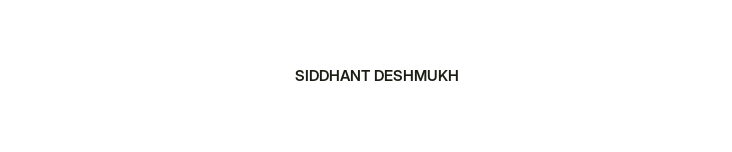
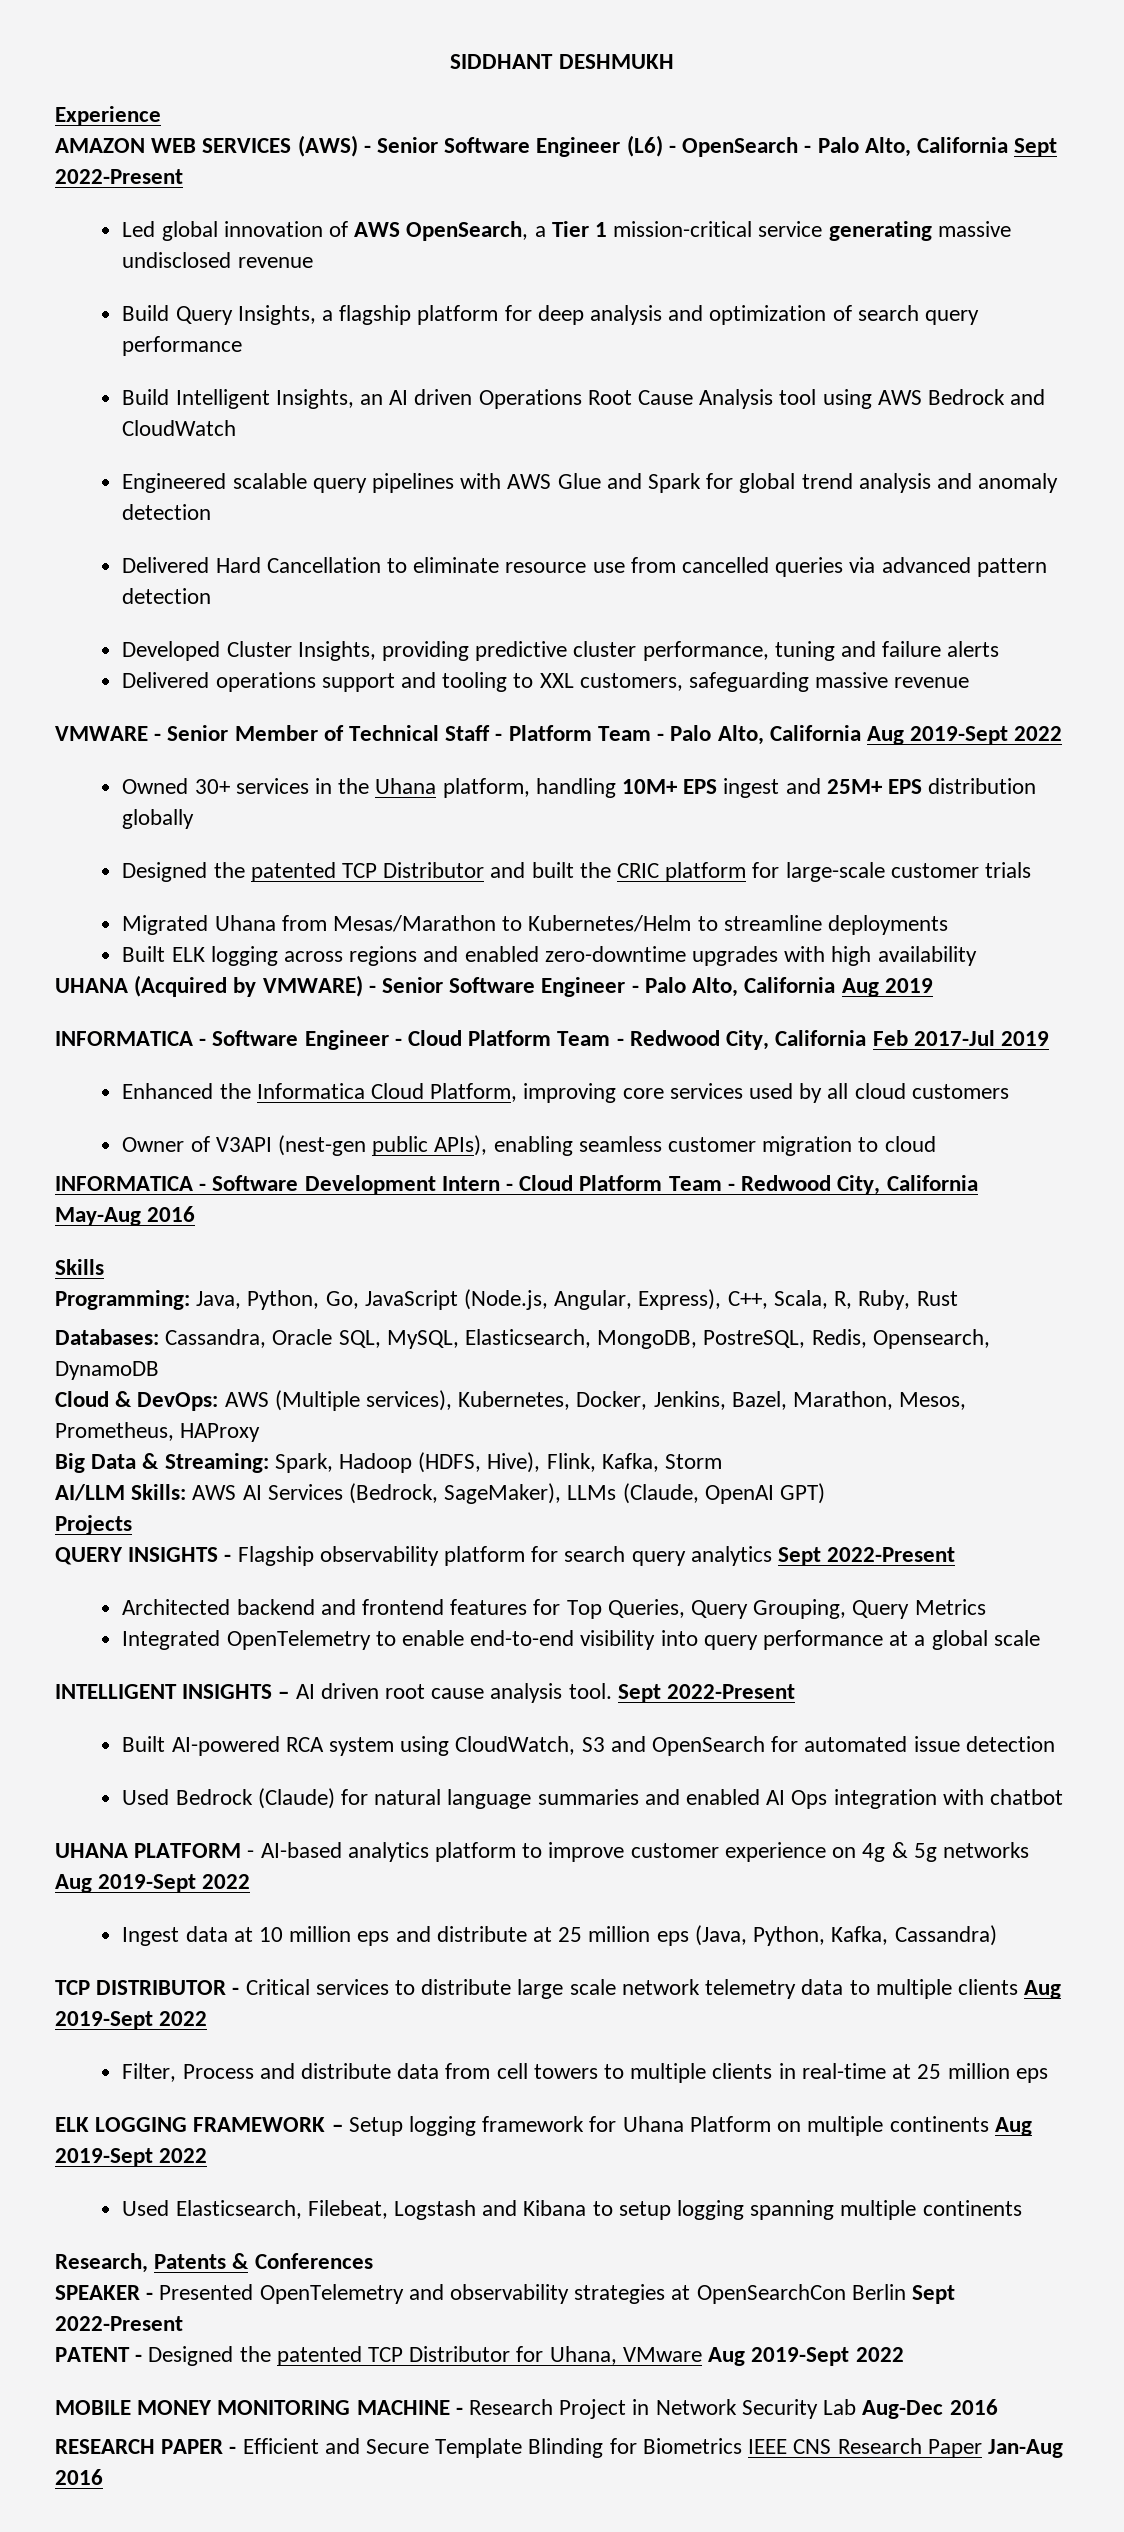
+ Experience
+ AMAZON WEB SERVICES (AWS) - Senior Software Engineer (L6) - OpenSearch - Palo Alto, California Sept 2022-Present
+ Led global innovation of AWS OpenSearch, a Tier 1 mission-critical service generating massive undisclosed revenue
+ Build Query Insights, a flagship platform for deep analysis and optimization of search query performance
+ Build Intelligent Insights, an AI driven Operations Root Cause Analysis tool using AWS Bedrock and CloudWatch
+ Engineered scalable query pipelines with AWS Glue and Spark for global trend analysis and anomaly detection
+ Delivered Hard Cancellation to eliminate resource use from cancelled queries via advanced pattern detection
+ Developed Cluster Insights, providing predictive cluster performance, tuning and failure alerts
+ Delivered operations support and tooling to XXL customers, safeguarding massive revenue
+ VMWARE - Senior Member of Technical Staff - Platform Team - Palo Alto, California Aug 2019-Sept 2022
+ Owned 30+ services in the Uhana platform, handling 10M+ EPS ingest and 25M+ EPS distribution globally
+ Designed the patented TCP Distributor and built the CRIC platform for large-scale customer trials
+ Migrated Uhana from Mesas/Marathon to Kubernetes/Helm to streamline deployments
+ Built ELK logging across regions and enabled zero-downtime upgrades with high availability
+ UHANA (Acquired by VMWARE) - Senior Software Engineer - Palo Alto, California Aug 2019
+ INFORMATICA - Software Engineer - Cloud Platform Team - Redwood City, California Feb 2017-Jul 2019
+ Enhanced the Informatica Cloud Platform, improving core services used by all cloud customers
+ Owner of V3API (nest-gen public APIs), enabling seamless customer migration to cloud
+ INFORMATICA - Software Development Intern - Cloud Platform Team - Redwood City, California May-Aug 2016
+ Skills
+ Programming: Java, Python, Go, JavaScript (Node.js, Angular, Express), C++, Scala, R, Ruby, Rust
+ Databases: Cassandra, Oracle SQL, MySQL, Elasticsearch, MongoDB, PostreSQL, Redis, Opensearch, DynamoDB
+ Cloud & DevOps: AWS (Multiple services), Kubernetes, Docker, Jenkins, Bazel, Marathon, Mesos, Prometheus, HAProxy
+ Big Data & Streaming: Spark, Hadoop (HDFS, Hive), Flink, Kafka, Storm
+ AI/LLM Skills: AWS AI Services (Bedrock, SageMaker), LLMs (Claude, OpenAI GPT)
+ Projects
+ QUERY INSIGHTS - Flagship observability platform for search query analytics Sept 2022-Present
+ Architected backend and frontend features for Top Queries, Query Grouping, Query Metrics
+ Integrated OpenTelemetry to enable end-to-end visibility into query performance at a global scale
+ INTELLIGENT INSIGHTS – AI driven root cause analysis tool. Sept 2022-Present
+ Built AI-powered RCA system using CloudWatch, S3 and OpenSearch for automated issue detection
+ Used Bedrock (Claude) for natural language summaries and enabled AI Ops integration with chatbot
+ UHANA PLATFORM - AI-based analytics platform to improve customer experience on 4g & 5g networks Aug 2019-Sept 2022
+ Ingest data at 10 million eps and distribute at 25 million eps (Java, Python, Kafka, Cassandra)
+ TCP DISTRIBUTOR - Critical services to distribute large scale network telemetry data to multiple clients Aug 2019-Sept 2022
+ Filter, Process and distribute data from cell towers to multiple clients in real-time at 25 million eps
+ ELK LOGGING FRAMEWORK – Setup logging framework for Uhana Platform on multiple continents Aug 2019-Sept 2022
+ Used Elasticsearch, Filebeat, Logstash and Kibana to setup logging spanning multiple continents
+ Research, Patents & Conferences
+ SPEAKER - Presented OpenTelemetry and observability strategies at OpenSearchCon Berlin Sept 2022-Present
+ PATENT - Designed the patented TCP Distributor for Uhana, VMware Aug 2019-Sept 2022
+ MOBILE MONEY MONITORING MACHINE - Research Project in Network Security Lab Aug-Dec 2016
+ RESEARCH PAPER - Efficient and Secure Template Blinding for Biometrics IEEE CNS Research Paper Jan-Aug 2016

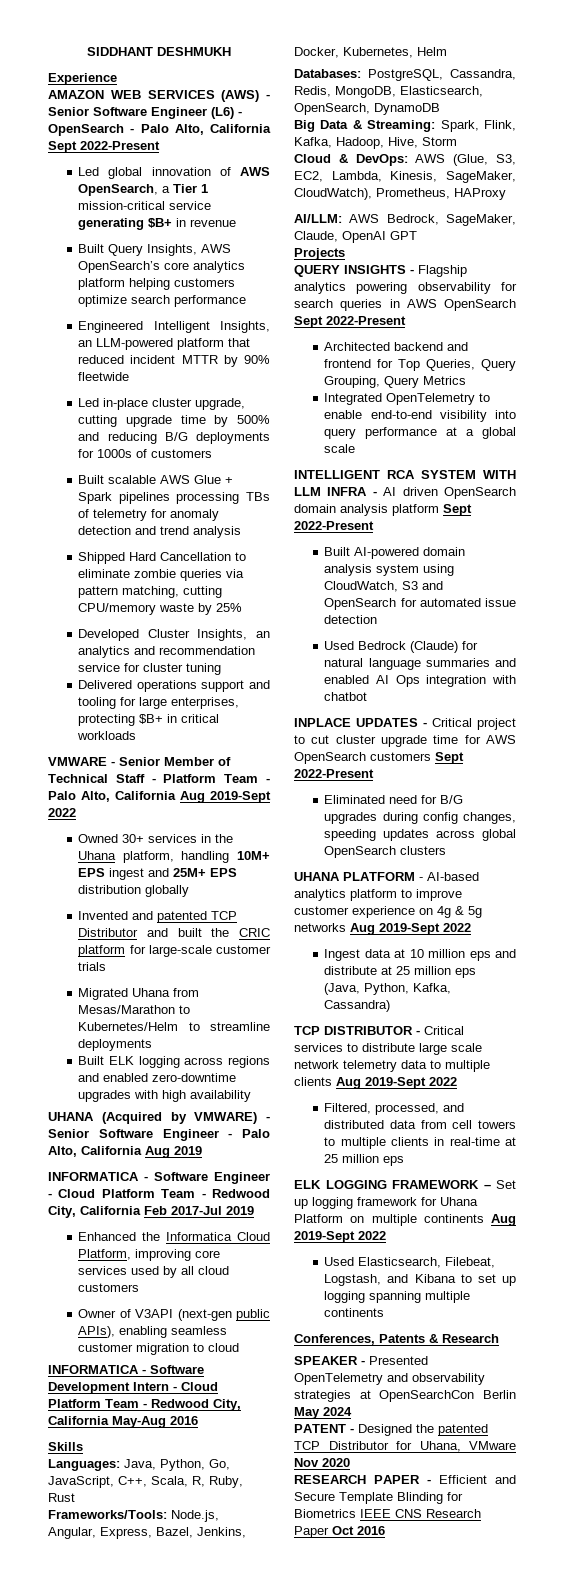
- Led global innovation of AWS OpenSearch, a Tier 1 mission-critical service generating massive undisclosed revenue
- Build Query Insights, a flagship platform for deep analysis and optimization of search query performance
+ Led global innovation of AWS OpenSearch, a Tier 1 mission-critical service generating $B+ in revenue
+ Built Query Insights, AWS OpenSearch’s core analytics platform helping customers optimize search performance
- Build Intelligent Insights, an AI driven Operations Root Cause Analysis tool using AWS Bedrock and CloudWatch
- Engineered scalable query pipelines with AWS Glue and Spark for global trend analysis and anomaly detection
- Delivered Hard Cancellation to eliminate resource use from cancelled queries via advanced pattern detection
- Developed Cluster Insights, providing predictive cluster performance, tuning and failure alerts
+ Engineered Intelligent Insights, an LLM-powered platform that reduced incident MTTR by 90% fleetwide
+ Led in-place cluster upgrade, cutting upgrade time by 500% and reducing B/G deployments for 1000s of customers
+ Built scalable AWS Glue + Spark pipelines processing TBs of telemetry for anomaly detection and trend analysis
+ Shipped Hard Cancellation to eliminate zombie queries via pattern matching, cutting CPU/memory waste by 25%
+ Developed Cluster Insights, an analytics and recommendation service for cluster tuning
- Delivered operations support and tooling to XXL customers, safeguarding massive revenue
+ Delivered operations support and tooling for large enterprises, protecting $B+ in critical workloads
- Designed the patented TCP Distributor and built the CRIC platform for large-scale customer trials
+ Invented and patented TCP Distributor and built the CRIC platform for large-scale customer trials
- Owner of V3API (nest-gen public APIs), enabling seamless customer migration to cloud
+ Owner of V3API (next-gen public APIs), enabling seamless customer migration to cloud
- Programming: Java, Python, Go, JavaScript (Node.js, Angular, Express), C++, Scala, R, Ruby, Rust
+ Languages: Java, Python, Go, JavaScript, C++, Scala, R, Ruby, Rust
- Databases: Cassandra, Oracle SQL, MySQL, Elasticsearch, MongoDB, PostreSQL, Redis, Opensearch, DynamoDB
- Cloud & DevOps: AWS (Multiple services), Kubernetes, Docker, Jenkins, Bazel, Marathon, Mesos, Prometheus, HAProxy
+ Frameworks/Tools: Node.js, Angular, Express, Bazel, Jenkins, Docker, Kubernetes, Helm
+ Databases: PostgreSQL, Cassandra, Redis, MongoDB, Elasticsearch, OpenSearch, DynamoDB
- Big Data & Streaming: Spark, Hadoop (HDFS, Hive), Flink, Kafka, Storm
- AI/LLM Skills: AWS AI Services (Bedrock, SageMaker), LLMs (Claude, OpenAI GPT)
+ Big Data & Streaming: Spark, Flink, Kafka, Hadoop, Hive, Storm
+ Cloud & DevOps: AWS (Glue, S3, EC2, Lambda, Kinesis, SageMaker, CloudWatch), Prometheus, HAProxy
+ AI/LLM: AWS Bedrock, SageMaker, Claude, OpenAI GPT
- QUERY INSIGHTS - Flagship observability platform for search query analytics Sept 2022-Present
+ QUERY INSIGHTS - Flagship analytics powering observability for search queries in AWS OpenSearch Sept 2022-Present
- Architected backend and frontend features for Top Queries, Query Grouping, Query Metrics
+ Architected backend and frontend for Top Queries, Query Grouping, Query Metrics
- INTELLIGENT INSIGHTS – AI driven root cause analysis tool. Sept 2022-Present
+ INTELLIGENT RCA SYSTEM WITH LLM INFRA - AI driven OpenSearch domain analysis platform Sept 2022-Present
- Built AI-powered RCA system using CloudWatch, S3 and OpenSearch for automated issue detection
+ Built AI-powered domain analysis system using CloudWatch, S3 and OpenSearch for automated issue detection
+ INPLACE UPDATES - Critical project to cut cluster upgrade time for AWS OpenSearch customers Sept 2022-Present
+ Eliminated need for B/G upgrades during config changes, speeding updates across global OpenSearch clusters
- Filter, Process and distribute data from cell towers to multiple clients in real-time at 25 million eps
+ Filtered, processed, and distributed data from cell towers to multiple clients in real-time at 25 million eps
- ELK LOGGING FRAMEWORK – Setup logging framework for Uhana Platform on multiple continents Aug 2019-Sept 2022
+ ELK LOGGING FRAMEWORK – Set up logging framework for Uhana Platform on multiple continents Aug 2019-Sept 2022
- Used Elasticsearch, Filebeat, Logstash and Kibana to setup logging spanning multiple continents
+ Used Elasticsearch, Filebeat, Logstash, and Kibana to set up logging spanning multiple continents
- Research, Patents & Conferences
+ Conferences, Patents & Research
- SPEAKER - Presented OpenTelemetry and observability strategies at OpenSearchCon Berlin Sept 2022-Present
+ SPEAKER - Presented OpenTelemetry and observability strategies at OpenSearchCon Berlin May 2024
- PATENT - Designed the patented TCP Distributor for Uhana, VMware Aug 2019-Sept 2022
- MOBILE MONEY MONITORING MACHINE - Research Project in Network Security Lab Aug-Dec 2016
+ PATENT - Designed the patented TCP Distributor for Uhana, VMware Nov 2020
- RESEARCH PAPER - Efficient and Secure Template Blinding for Biometrics IEEE CNS Research Paper Jan-Aug 2016
+ RESEARCH PAPER - Efficient and Secure Template Blinding for Biometrics IEEE CNS Research Paper Oct 2016

